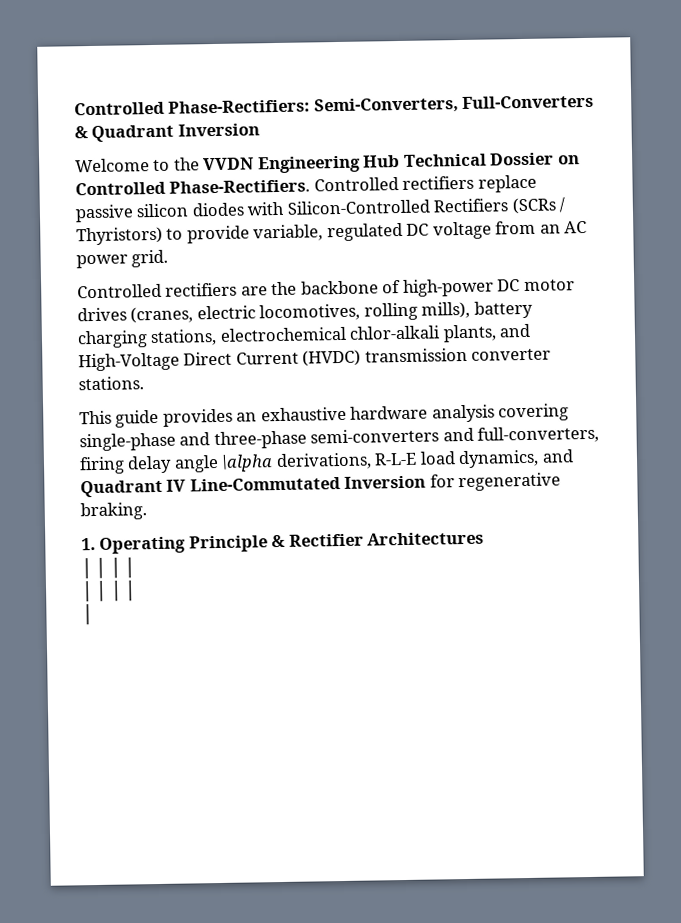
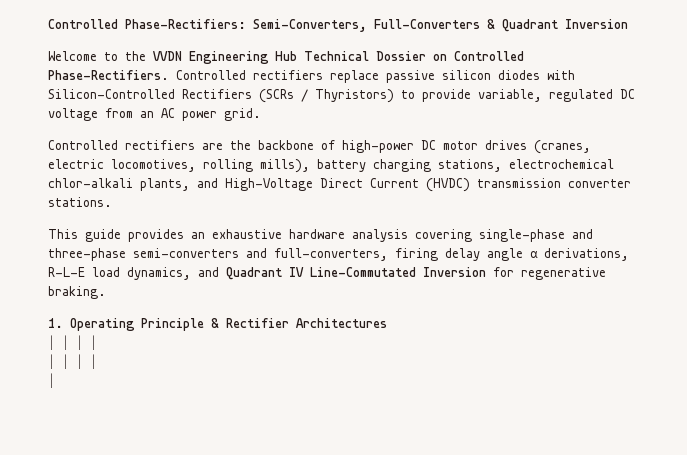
- This guide provides an exhaustive hardware analysis covering single-phase and three-phase semi-converters and full-converters, firing delay angle \alpha derivations, R-L-E load dynamics, and Quadrant IV Line-Commutated Inversion for regenerative braking.
+ This guide provides an exhaustive hardware analysis covering single-phase and three-phase semi-converters and full-converters, firing delay angle α derivations, R-L-E load dynamics, and Quadrant IV Line-Commutated Inversion for regenerative braking.

